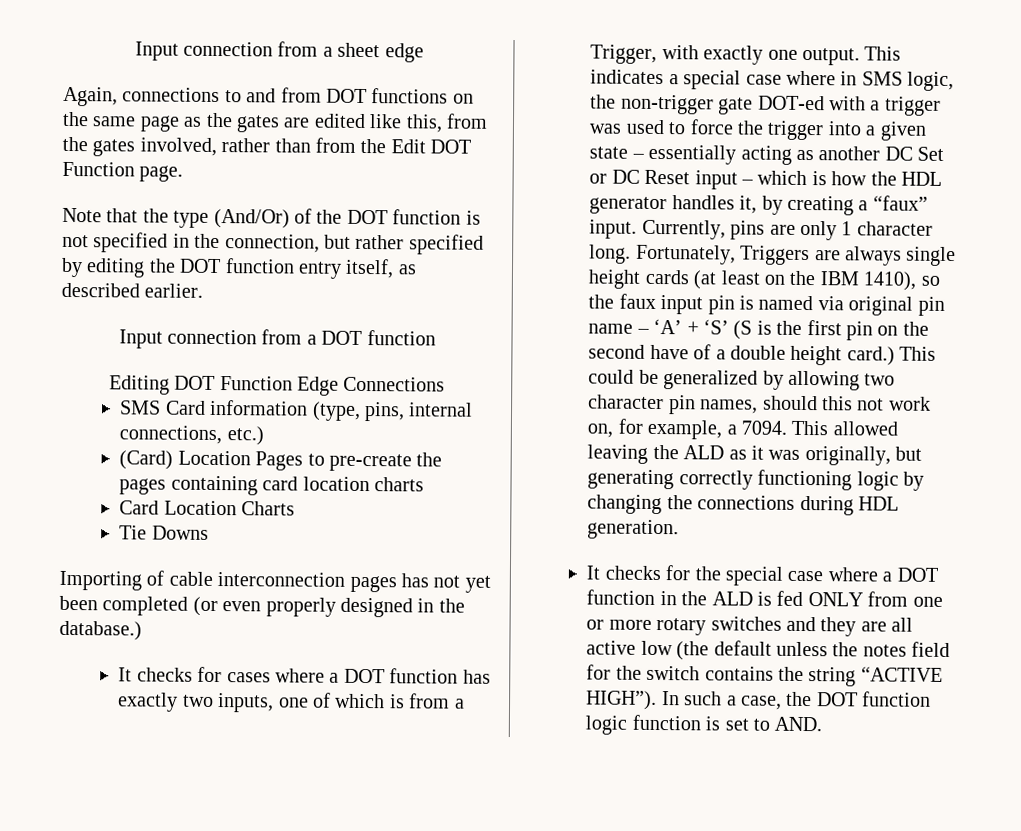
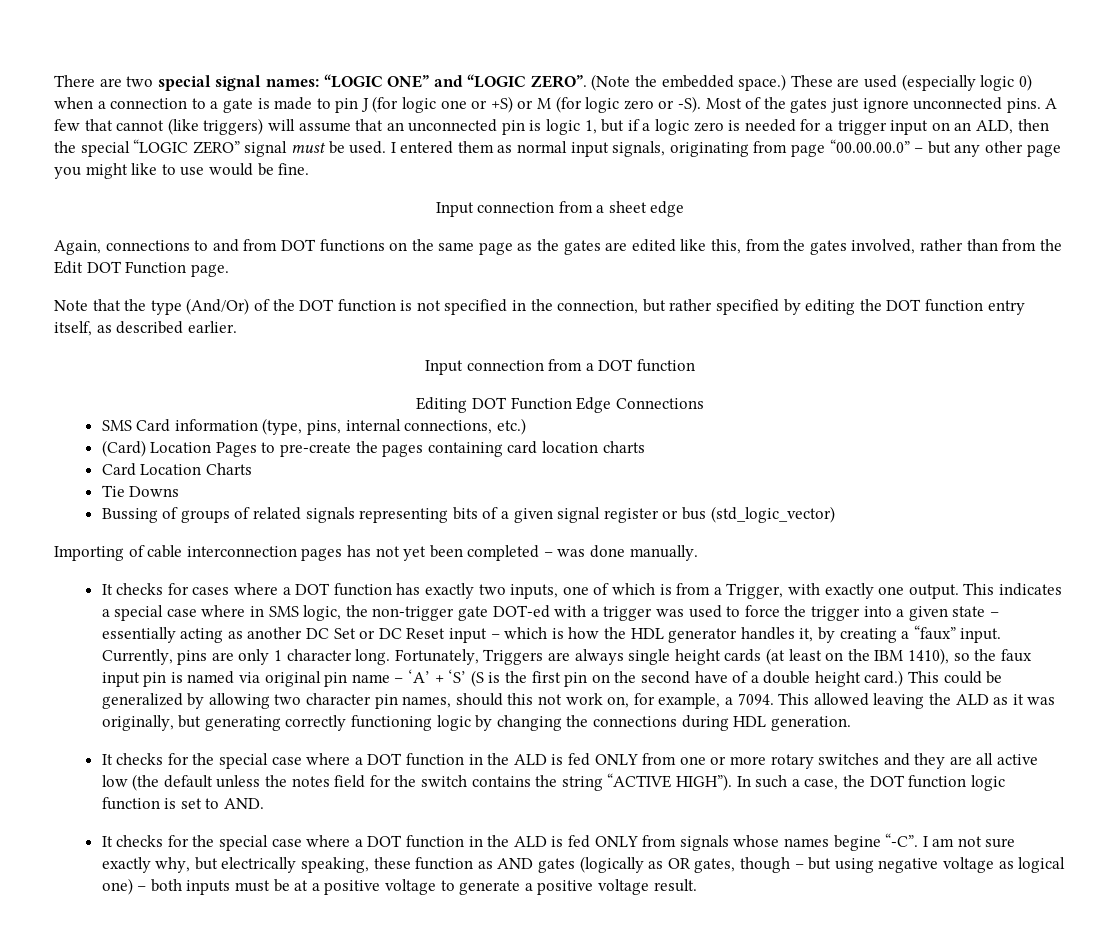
+ There are two special signal names: “LOGIC ONE” and “LOGIC ZERO”. (Note the embedded space.) These are used (especially logic 0) when a connection to a gate is made to pin J (for logic one or +S) or M (for logic zero or -S). Most of the gates just ignore unconnected pins. A few that cannot (like triggers) will assume that an unconnected pin is logic 1, but if a logic zero is needed for a trigger input on an ALD, then the special “LOGIC ZERO” signal must be used. I entered them as normal input signals, originating from page “00.00.00.0” – but any other page you might like to use would be fine.
+ Bussing of groups of related signals representing bits of a given signal register or bus (std_logic_vector)
- Importing of cable interconnection pages has not yet been completed (or even properly designed in the database.)
+ Importing of cable interconnection pages has not yet been completed – was done manually.
+ It checks for the special case where a DOT function in the ALD is fed ONLY from signals whose names begine “-C”. I am not sure exactly why, but electrically speaking, these function as AND gates (logically as OR gates, though – but using negative voltage as logical one) – both inputs must be at a positive voltage to generate a positive voltage result.

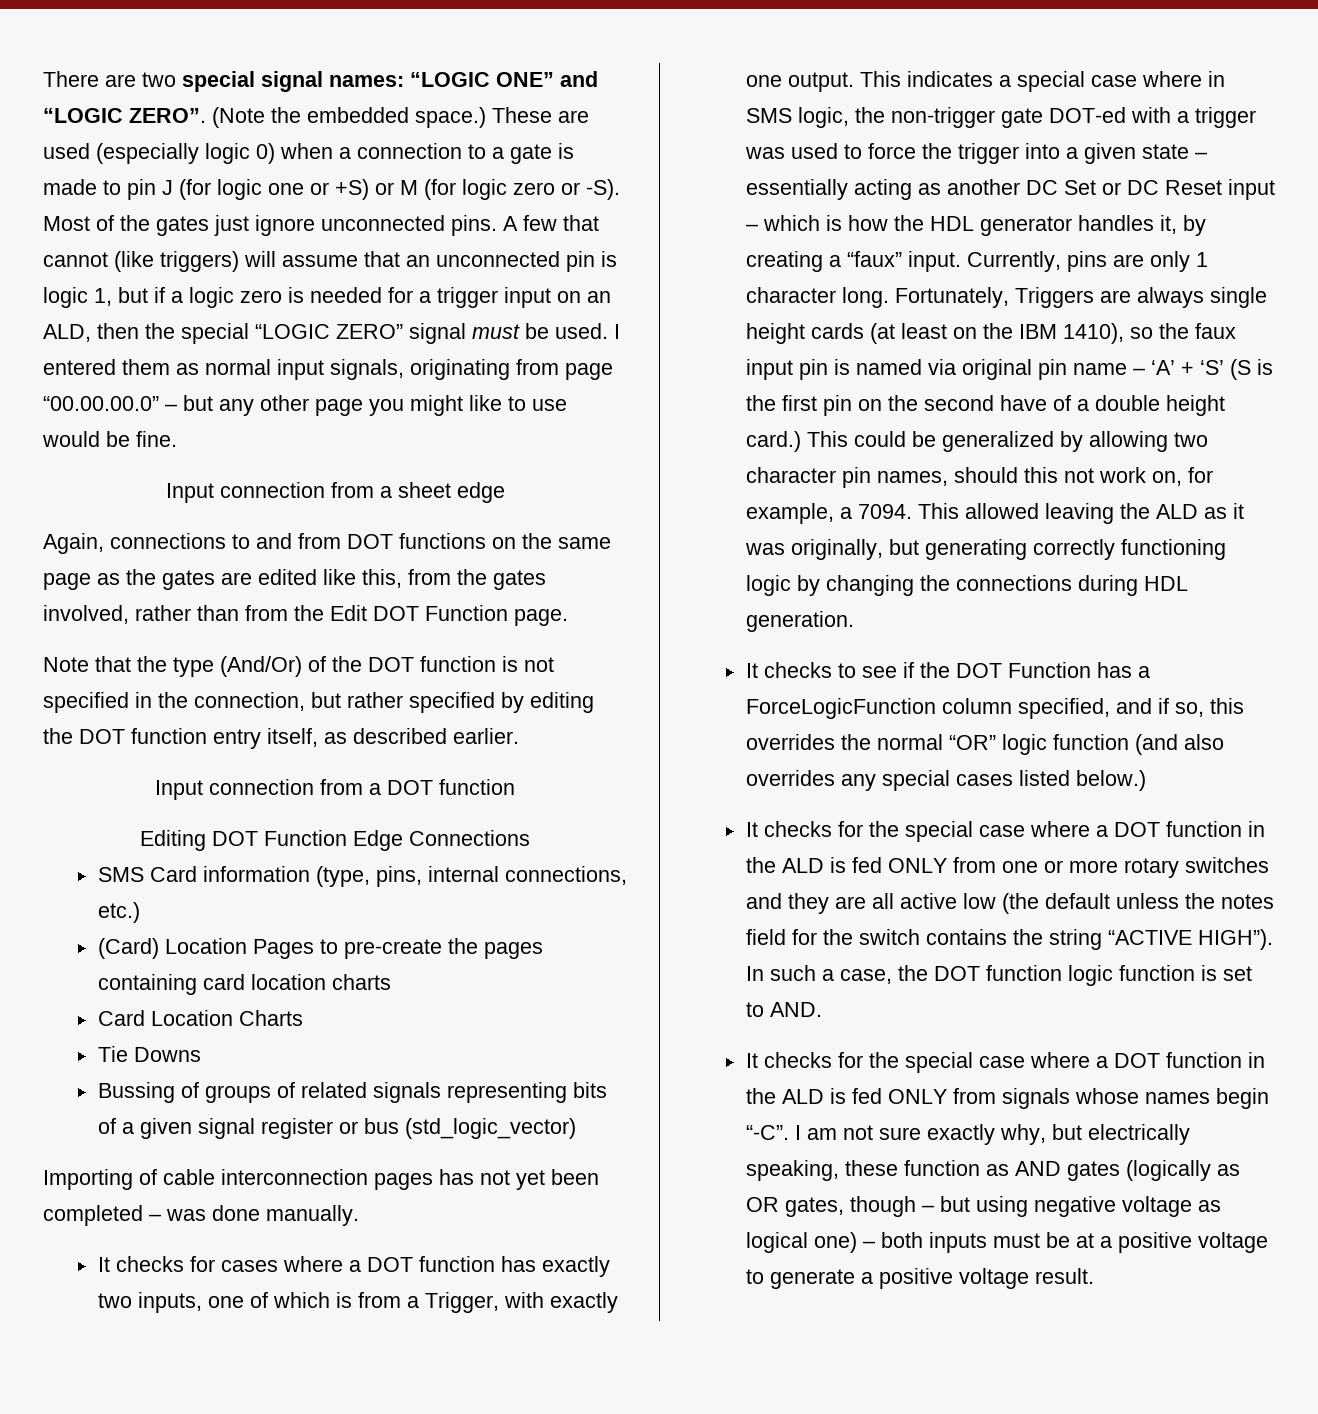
+ It checks to see if the DOT Function has a ForceLogicFunction column specified, and if so, this overrides the normal “OR” logic function (and also overrides any special cases listed below.)
- It checks for the special case where a DOT function in the ALD is fed ONLY from signals whose names begine “-C”.
+ It checks for the special case where a DOT function in the ALD is fed ONLY from signals whose names begin “-C”.

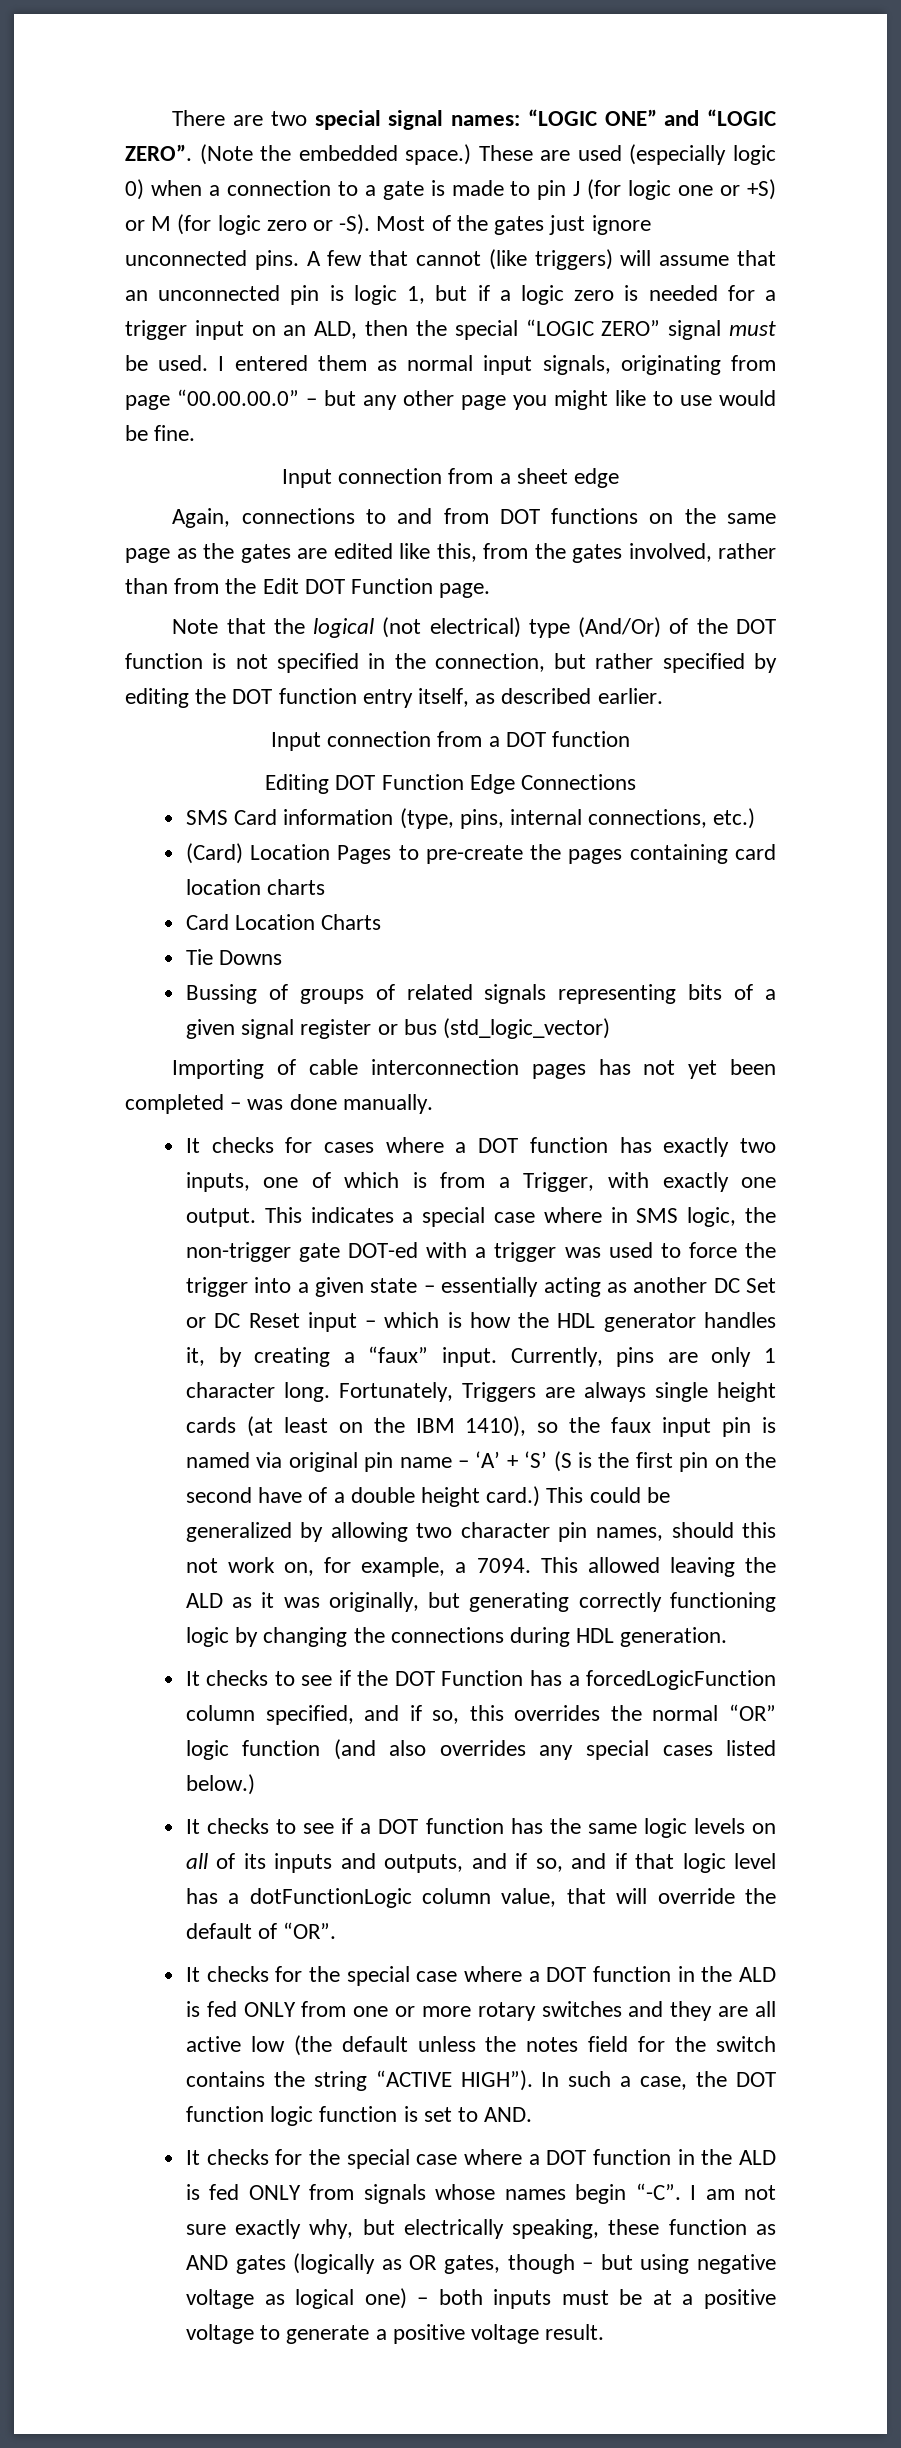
- Note that the type (And/Or) of the DOT function is not specified in the connection, but rather specified by editing the DOT function entry itself, as described earlier.
+ Note that the logical (not electrical) type (And/Or) of the DOT function is not specified in the connection, but rather specified by editing the DOT function entry itself, as described earlier.
- It checks to see if the DOT Function has a ForceLogicFunction column specified, and if so, this overrides the normal “OR” logic function (and also overrides any special cases listed below.)
+ It checks to see if the DOT Function has a forcedLogicFunction column specified, and if so, this overrides the normal “OR” logic function (and also overrides any special cases listed below.)
+ It checks to see if a DOT function has the same logic levels on all of its inputs and outputs, and if so, and if that logic level has a dotFunctionLogic column value, that will override the default of “OR”.

